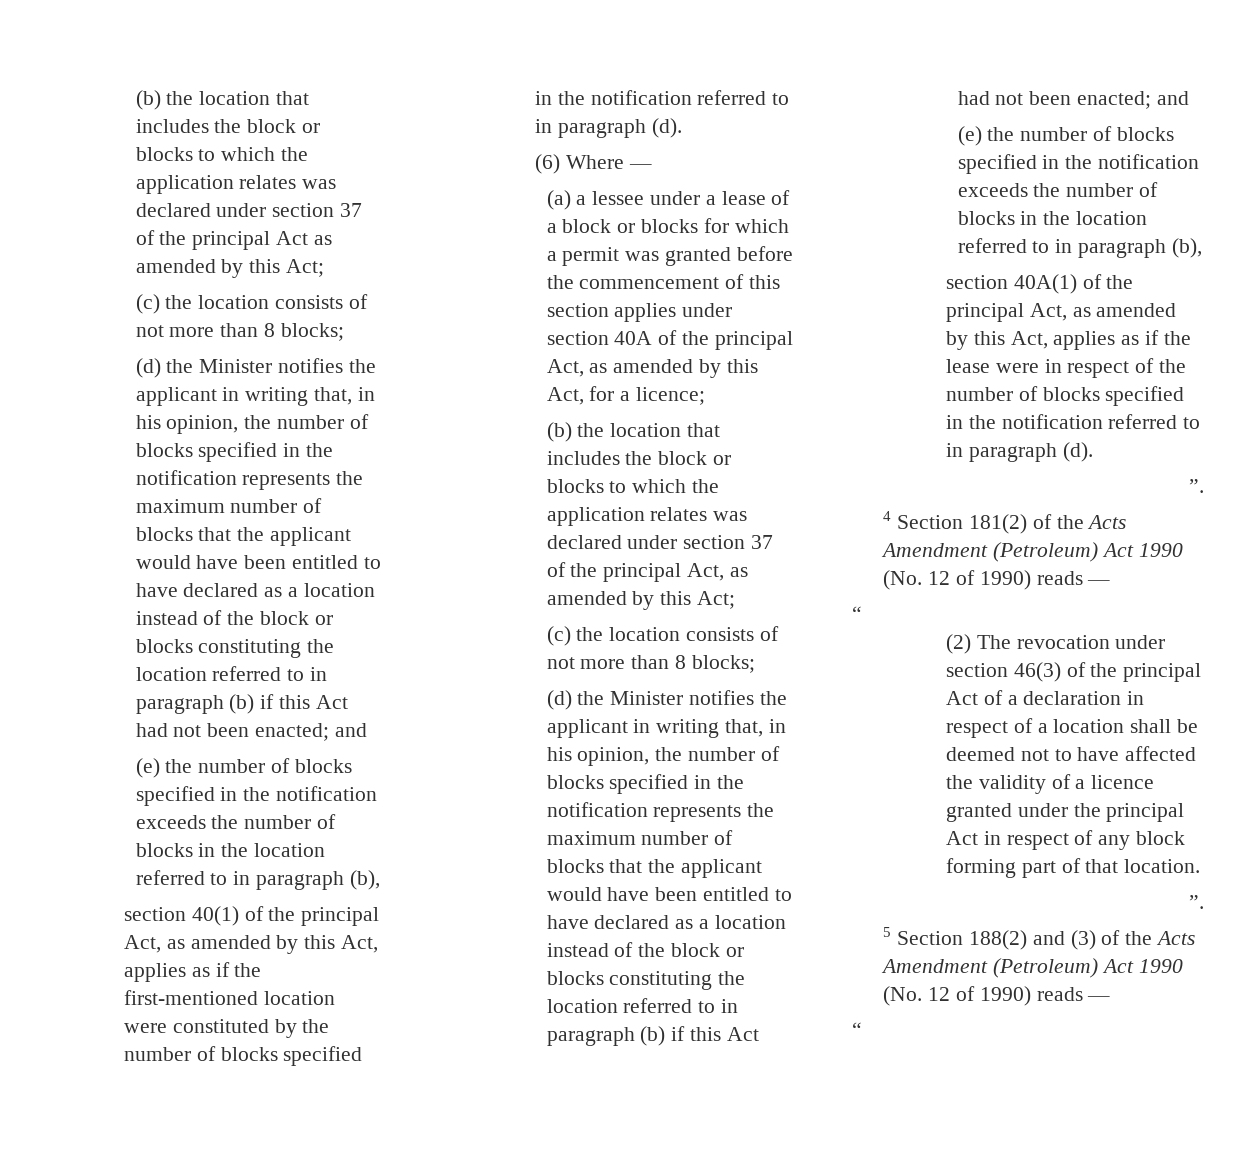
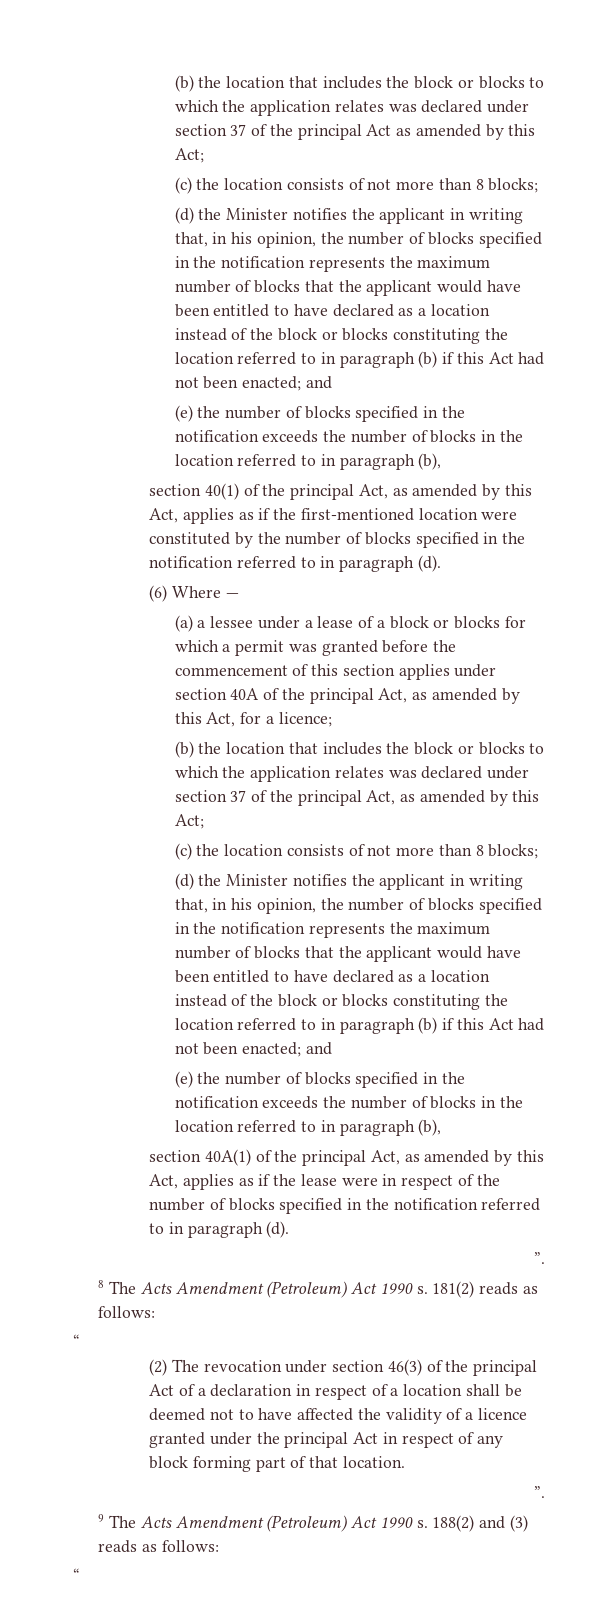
- 4 Section 181(2) of the Acts Amendment (Petroleum) Act 1990 (No. 12 of 1990) reads —
+ 8 The Acts Amendment (Petroleum) Act 1990 s. 181(2) reads as follows:
- 5 Section 188(2) and (3) of the Acts Amendment (Petroleum) Act 1990 (No. 12 of 1990) reads —
+ 9 The Acts Amendment (Petroleum) Act 1990 s. 188(2) and (3) reads as follows:

